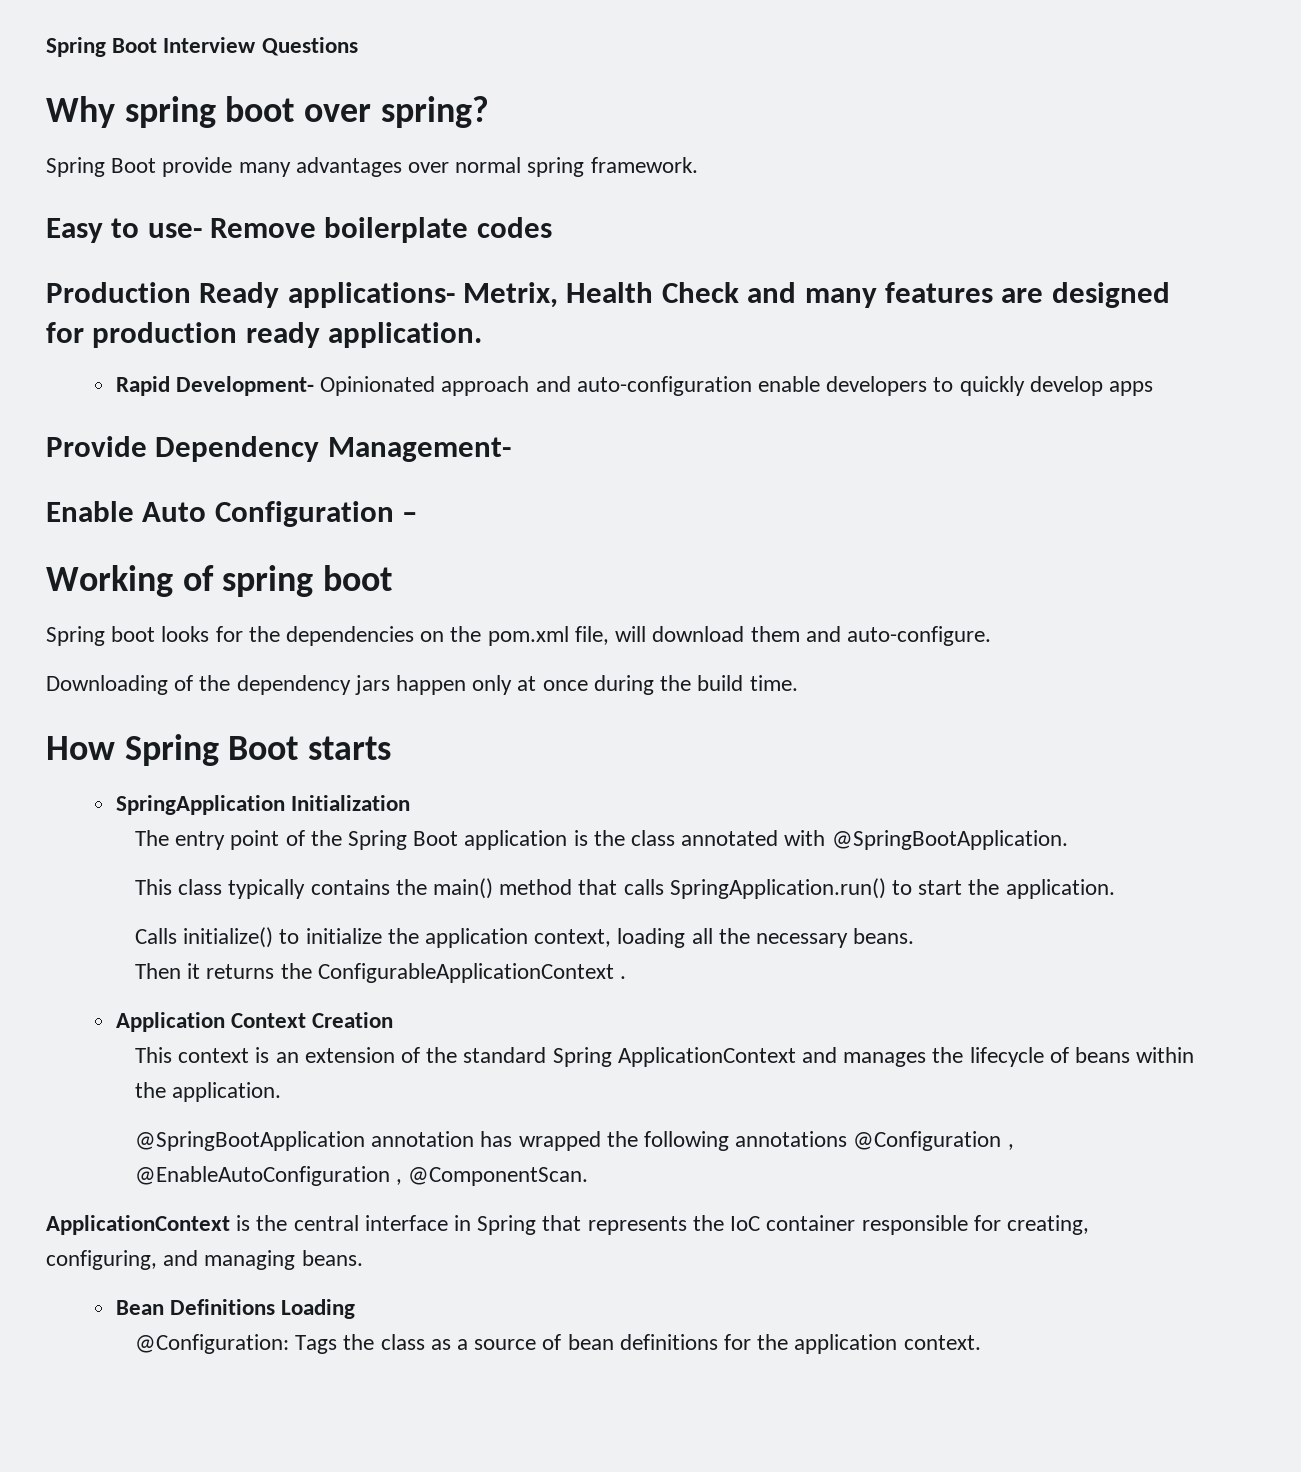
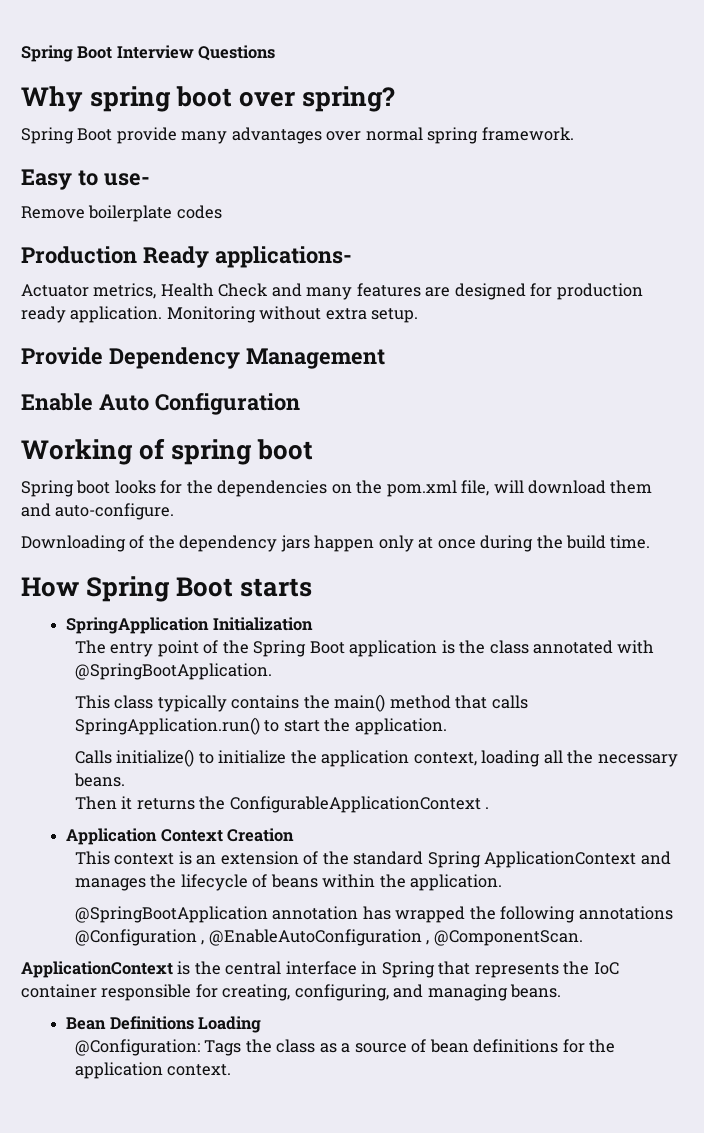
- Easy to use- Remove boilerplate codes
+ Easy to use-
+ Remove boilerplate codes
- Production Ready applications- Metrix, Health Check and many features are designed for production ready application.
- Rapid Development- Opinionated approach and auto-configuration enable developers to quickly develop apps
+ Production Ready applications-
+ Actuator metrics, Health Check and many features are designed for production ready application. Monitoring without extra setup.
- Provide Dependency Management-
+ Provide Dependency Management
- Enable Auto Configuration –
+ Enable Auto Configuration

